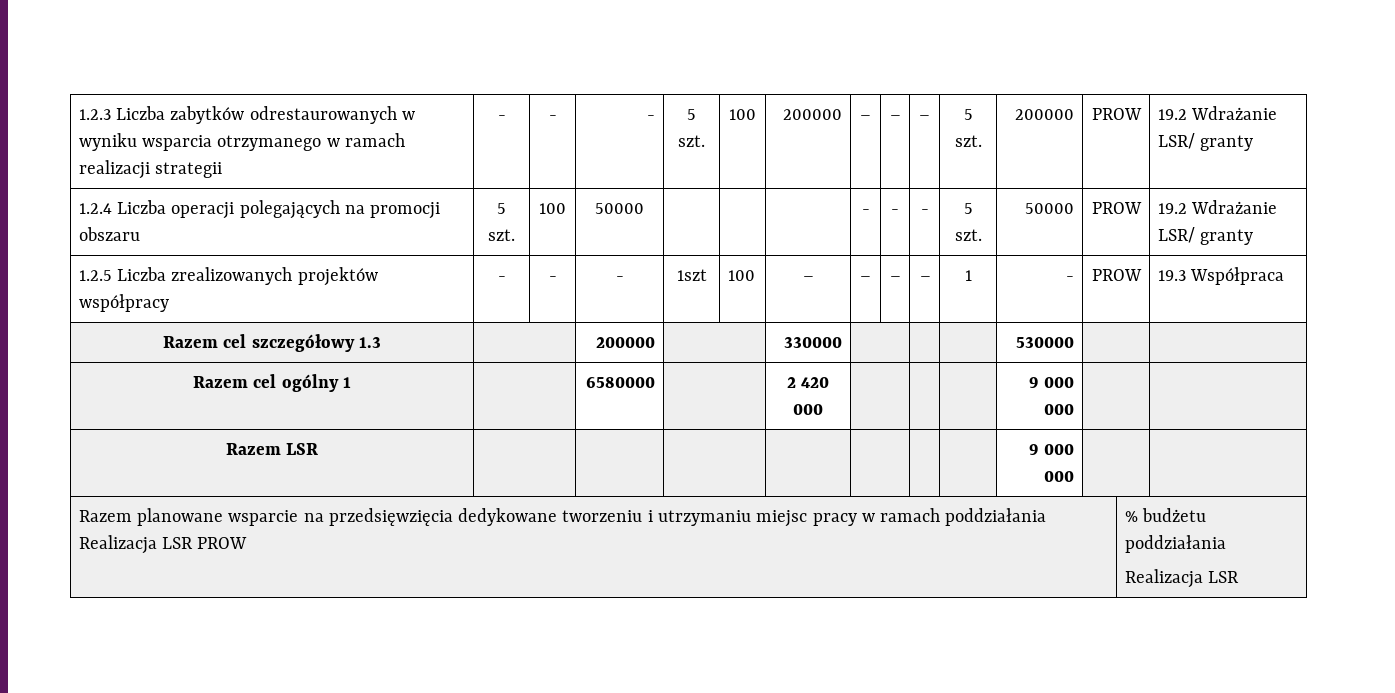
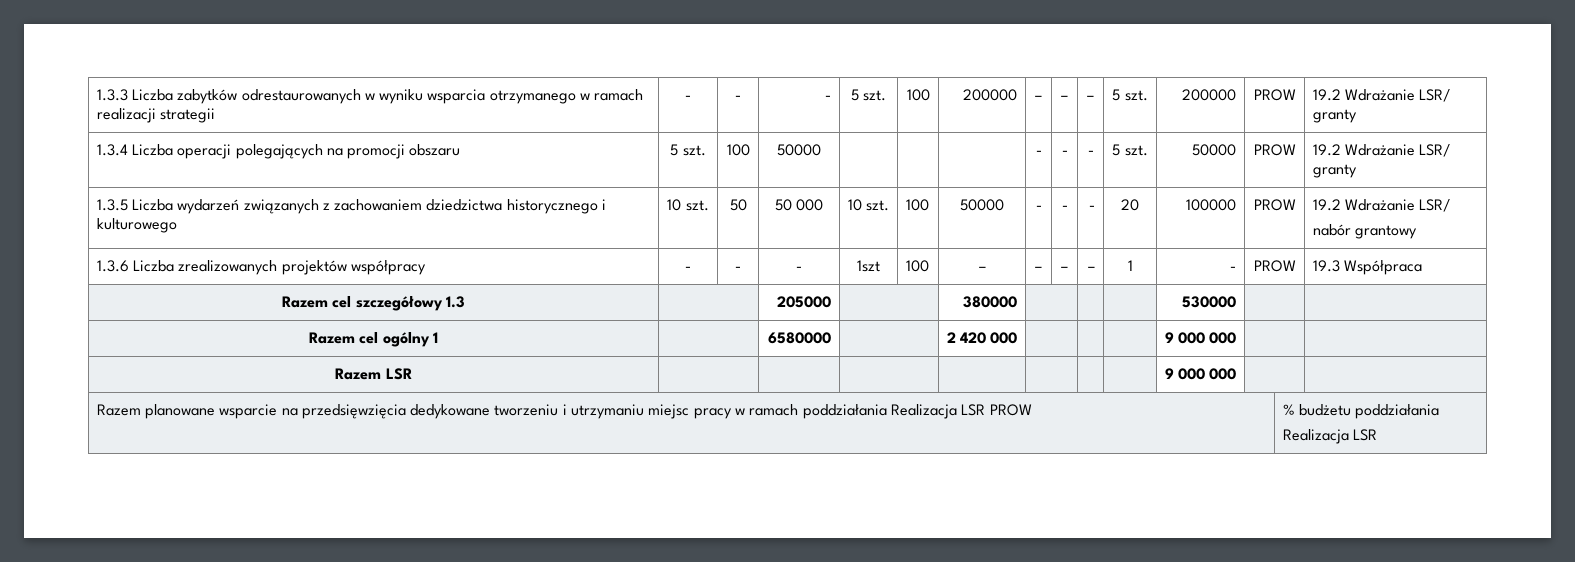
- 1.2.3 Liczba zabytków odrestaurowanych w wyniku wsparcia otrzymanego w ramach realizacji strategii | - | - | - | 5 szt. | 100 | 200000 | – | – | – | 5 szt. | 200000 | PROW | 19.2 Wdrażanie LSR/ granty
+ 1.3.3 Liczba zabytków odrestaurowanych w wyniku wsparcia otrzymanego w ramach realizacji strategii | - | - | - | 5 szt. | 100 | 200000 | – | – | – | 5 szt. | 200000 | PROW | 19.2 Wdrażanie LSR/ granty
- 1.2.4 Liczba operacji polegających na promocji obszaru | 5 szt. | 100 | 50000 | | | | - | - | - | 5 szt. | 50000 | PROW | 19.2 Wdrażanie LSR/ granty
+ 1.3.4 Liczba operacji polegających na promocji obszaru | 5 szt. | 100 | 50000 | | | | - | - | - | 5 szt. | 50000 | PROW | 19.2 Wdrażanie LSR/ granty
- 1.2.5 Liczba zrealizowanych projektów współpracy | - | - | - | 1szt | 100 | – | – | – | – | 1 | - | PROW | 19.3 Współpraca
+ 1.3.5 Liczba wydarzeń związanych z zachowaniem dziedzictwa historycznego i kulturowego | 10 szt. | 50 | 50 000 | 10 szt. | 100 | 50000 | - | - | - | 20 | 100000 | PROW | 19.2 Wdrażanie LSR/
+ nabór grantowy
+ 1.3.6 Liczba zrealizowanych projektów współpracy | - | - | - | 1szt | 100 | – | – | – | – | 1 | - | PROW | 19.3 Współpraca
- Razem cel szczegółowy 1.3 | | 200000 | | 330000 | | | | 530000 | |
+ Razem cel szczegółowy 1.3 | | 205000 | | 380000 | | | | 530000 | |

